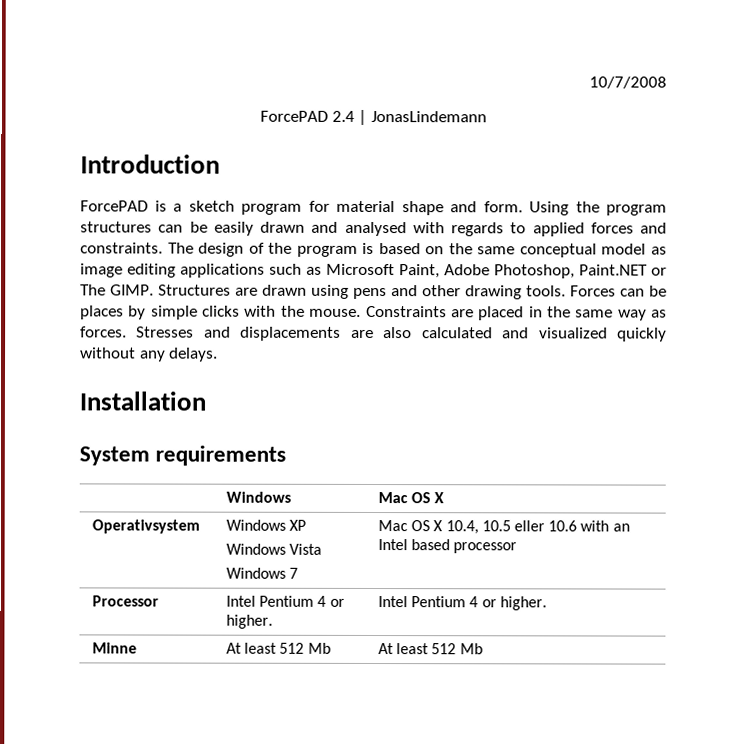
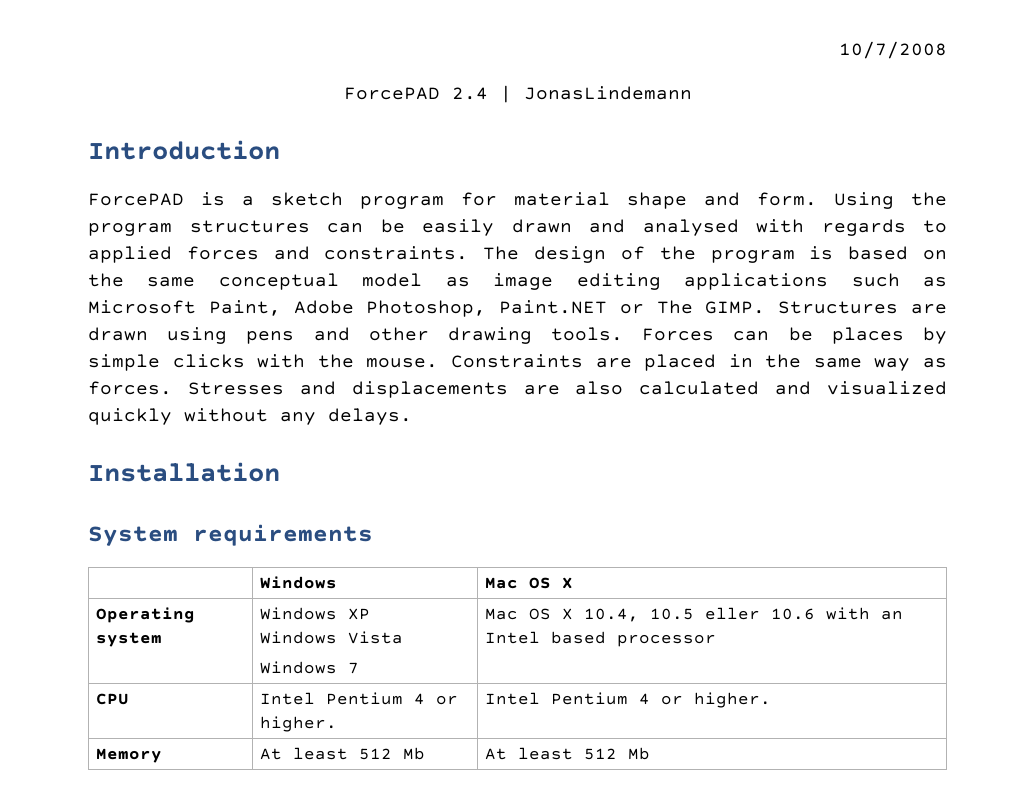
- Operativsystem | Windows XP
+ Operating system | Windows XP
- Processor | Intel Pentium 4 or higher. | Intel Pentium 4 or higher.
+ CPU | Intel Pentium 4 or higher. | Intel Pentium 4 or higher.
- Minne | At least 512 Mb | At least 512 Mb
+ Memory | At least 512 Mb | At least 512 Mb

